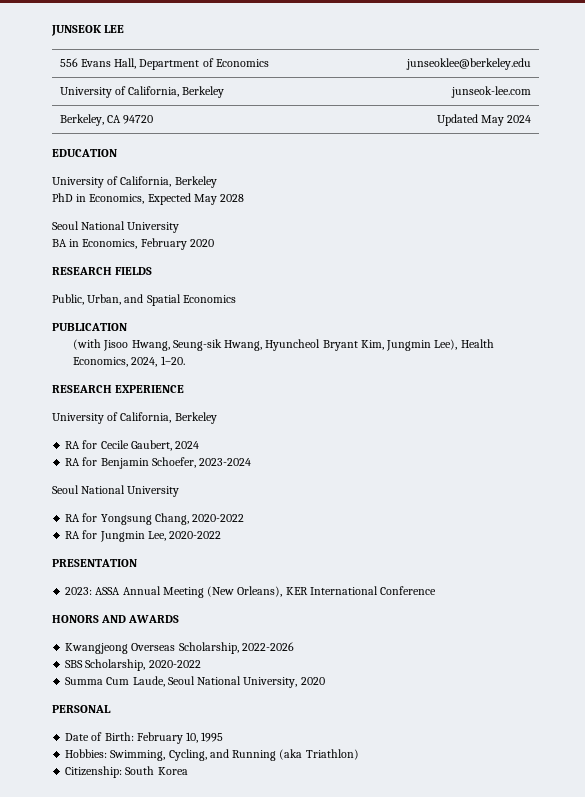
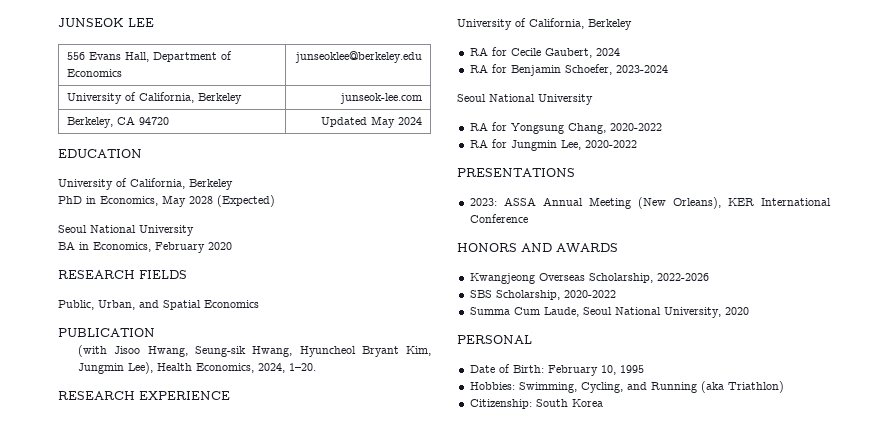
- PhD in Economics, Expected May 2028
+ PhD in Economics, May 2028 (Expected)
- PRESENTATION
+ PRESENTATIONS

